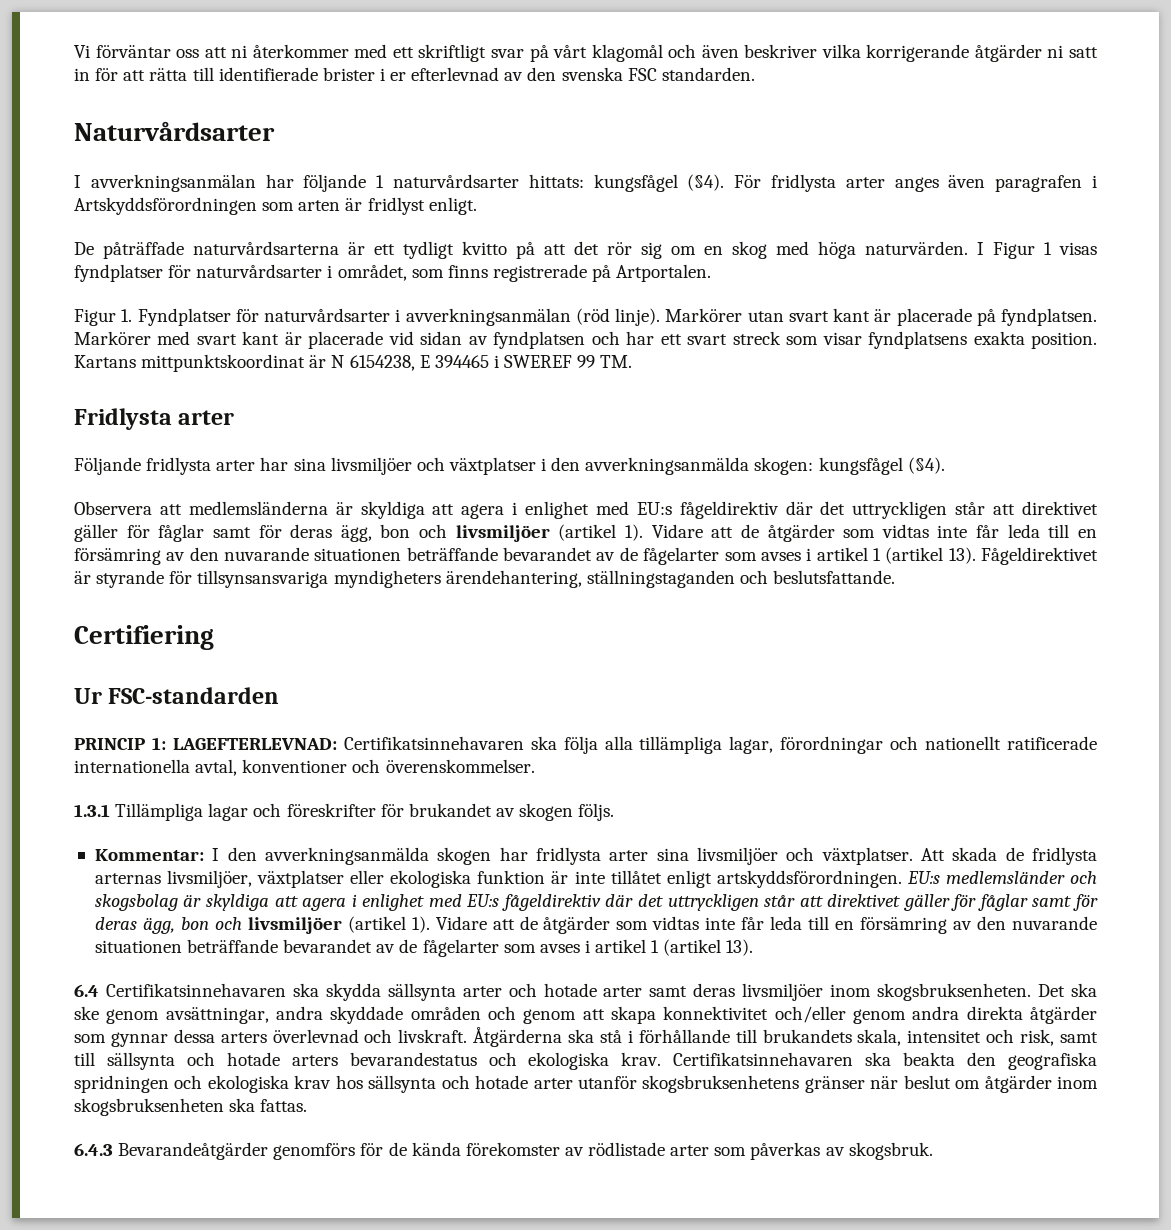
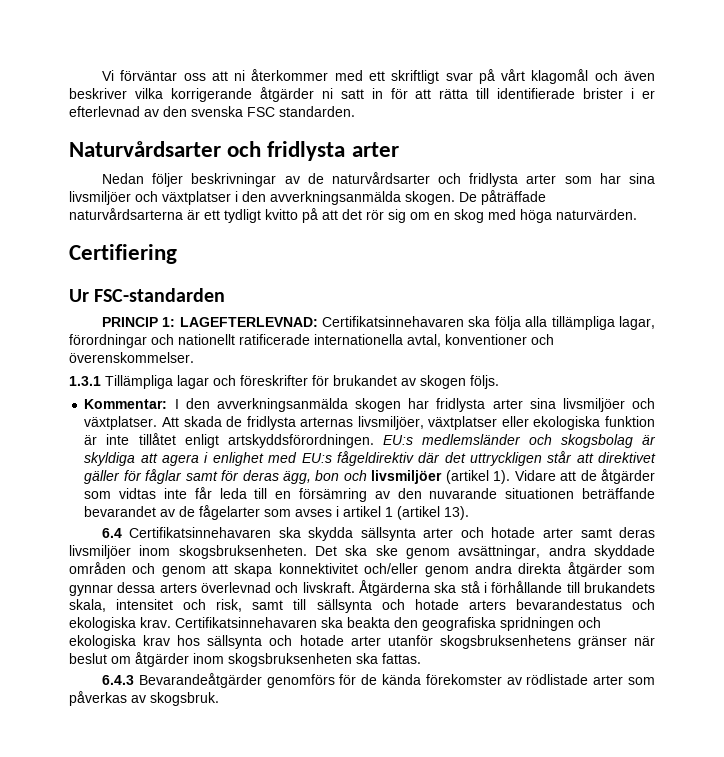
- Naturvårdsarter
- I avverkningsanmälan har följande 1 naturvårdsarter hittats: kungsfågel (§4). För fridlysta arter anges även paragrafen i Artskyddsförordningen som arten är fridlyst enligt.
- De påträffade naturvårdsarterna är ett tydligt kvitto på att det rör sig om en skog med höga naturvärden. I Figur 1 visas fyndplatser för naturvårdsarter i området, som finns registrerade på Artportalen.
- Figur 1. Fyndplatser för naturvårdsarter i avverkningsanmälan (röd linje). Markörer utan svart kant är placerade på fyndplatsen. Markörer med svart kant är placerade vid sidan av fyndplatsen och har ett svart streck som visar fyndplatsens exakta position. Kartans mittpunktskoordinat är N 6154238, E 394465 i SWEREF 99 TM.
- Fridlysta arter
- Följande fridlysta arter har sina livsmiljöer och växtplatser i den avverkningsanmälda skogen: kungsfågel (§4).
- Observera att medlemsländerna är skyldiga att agera i enlighet med EU:s fågeldirektiv där det uttryckligen står att direktivet gäller för fåglar samt för deras ägg, bon och livsmiljöer (artikel 1). Vidare att de åtgärder som vidtas inte får leda till en försämring av den nuvarande situationen beträffande bevarandet av de fågelarter som avses i artikel 1 (artikel 13). Fågeldirektivet är styrande för tillsynsansvariga myndigheters ärendehantering, ställningstaganden och beslutsfattande.
+ Naturvårdsarter och fridlysta arter
+ Nedan följer beskrivningar av de naturvårdsarter och fridlysta arter som har sina livsmiljöer och växtplatser i den avverkningsanmälda skogen. De påträffade naturvårdsarterna är ett tydligt kvitto på att det rör sig om en skog med höga naturvärden.

